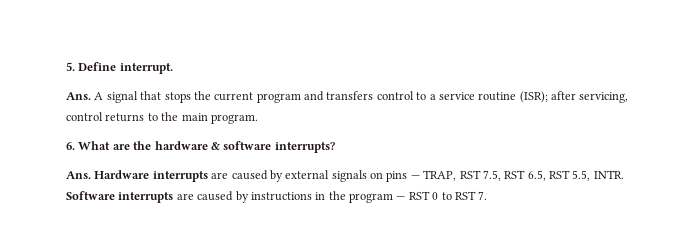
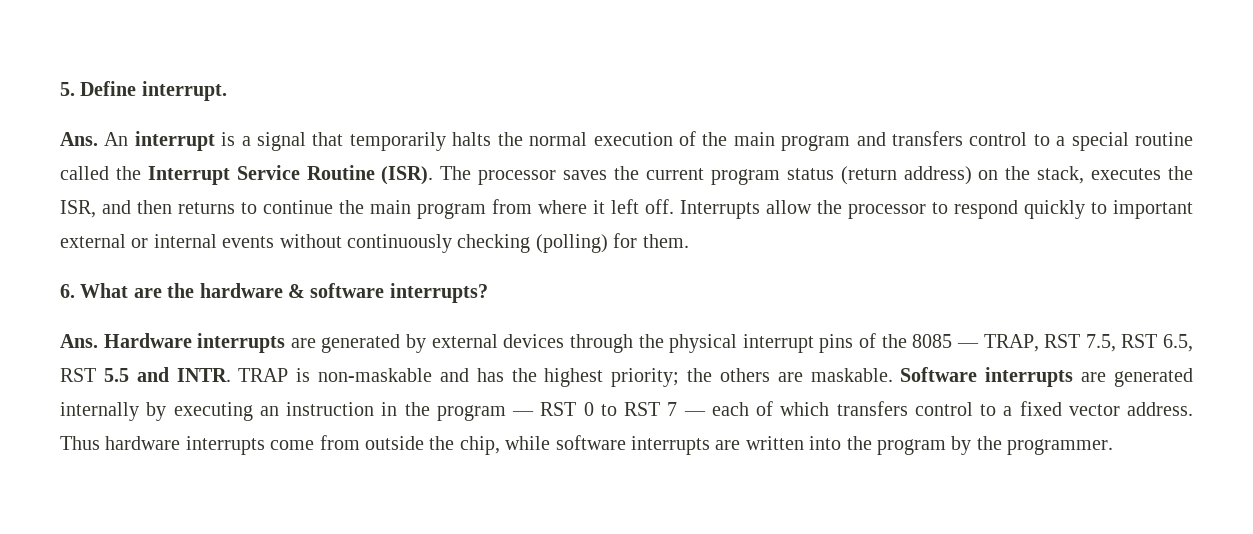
- Ans. A signal that stops the current program and transfers control to a service routine (ISR); after servicing, control returns to the main program.
+ Ans. An interrupt is a signal that temporarily halts the normal execution of the main program and transfers control to a special routine called the Interrupt Service Routine (ISR). The processor saves the current program status (return address) on the stack, executes the ISR, and then returns to continue the main program from where it left off. Interrupts allow the processor to respond quickly to important external or internal events without continuously checking (polling) for them.
- Ans. Hardware interrupts are caused by external signals on pins — TRAP, RST 7.5, RST 6.5, RST 5.5, INTR. Software interrupts are caused by instructions in the program — RST 0 to RST 7.
+ Ans. Hardware interrupts are generated by external devices through the physical interrupt pins of the 8085 — TRAP, RST 7.5, RST 6.5, RST 5.5 and INTR. TRAP is non-maskable and has the highest priority; the others are maskable. Software interrupts are generated internally by executing an instruction in the program — RST 0 to RST 7 — each of which transfers control to a fixed vector address. Thus hardware interrupts come from outside the chip, while software interrupts are written into the program by the programmer.

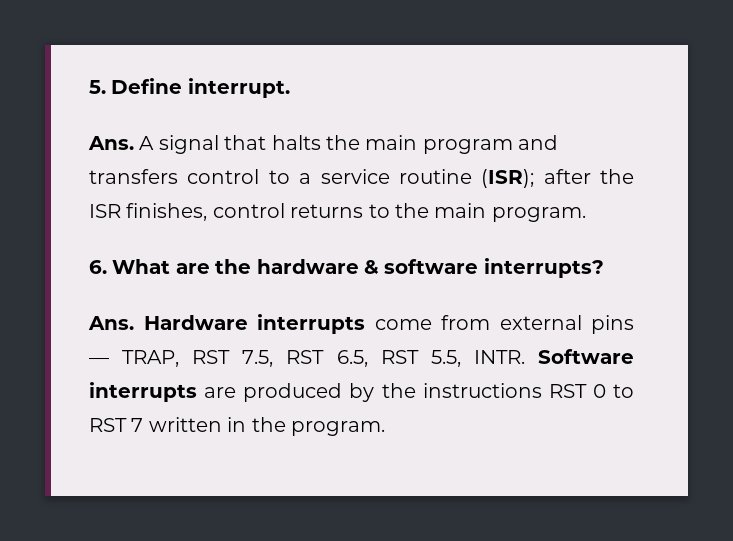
- Ans. An interrupt is a signal that temporarily halts the normal execution of the main program and transfers control to a special routine called the Interrupt Service Routine (ISR). The processor saves the current program status (return address) on the stack, executes the ISR, and then returns to continue the main program from where it left off. Interrupts allow the processor to respond quickly to important external or internal events without continuously checking (polling) for them.
+ Ans. A signal that halts the main program and transfers control to a service routine (ISR); after the ISR finishes, control returns to the main program.
- Ans. Hardware interrupts are generated by external devices through the physical interrupt pins of the 8085 — TRAP, RST 7.5, RST 6.5, RST 5.5 and INTR. TRAP is non-maskable and has the highest priority; the others are maskable. Software interrupts are generated internally by executing an instruction in the program — RST 0 to RST 7 — each of which transfers control to a fixed vector address. Thus hardware interrupts come from outside the chip, while software interrupts are written into the program by the programmer.
+ Ans. Hardware interrupts come from external pins — TRAP, RST 7.5, RST 6.5, RST 5.5, INTR. Software interrupts are produced by the instructions RST 0 to RST 7 written in the program.

